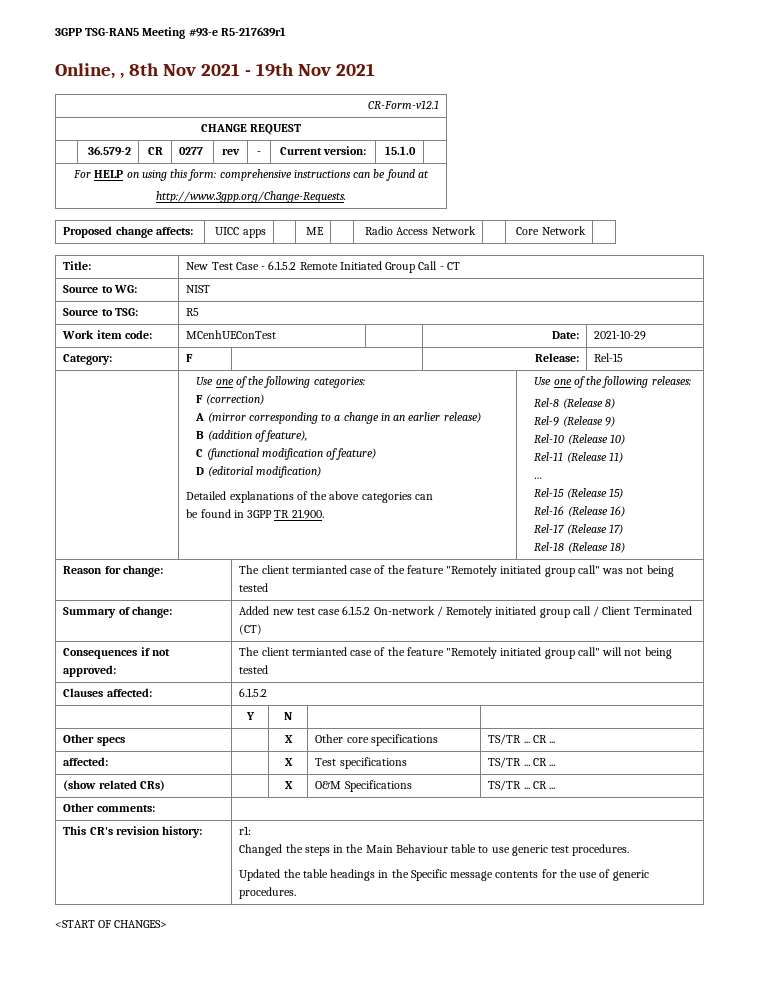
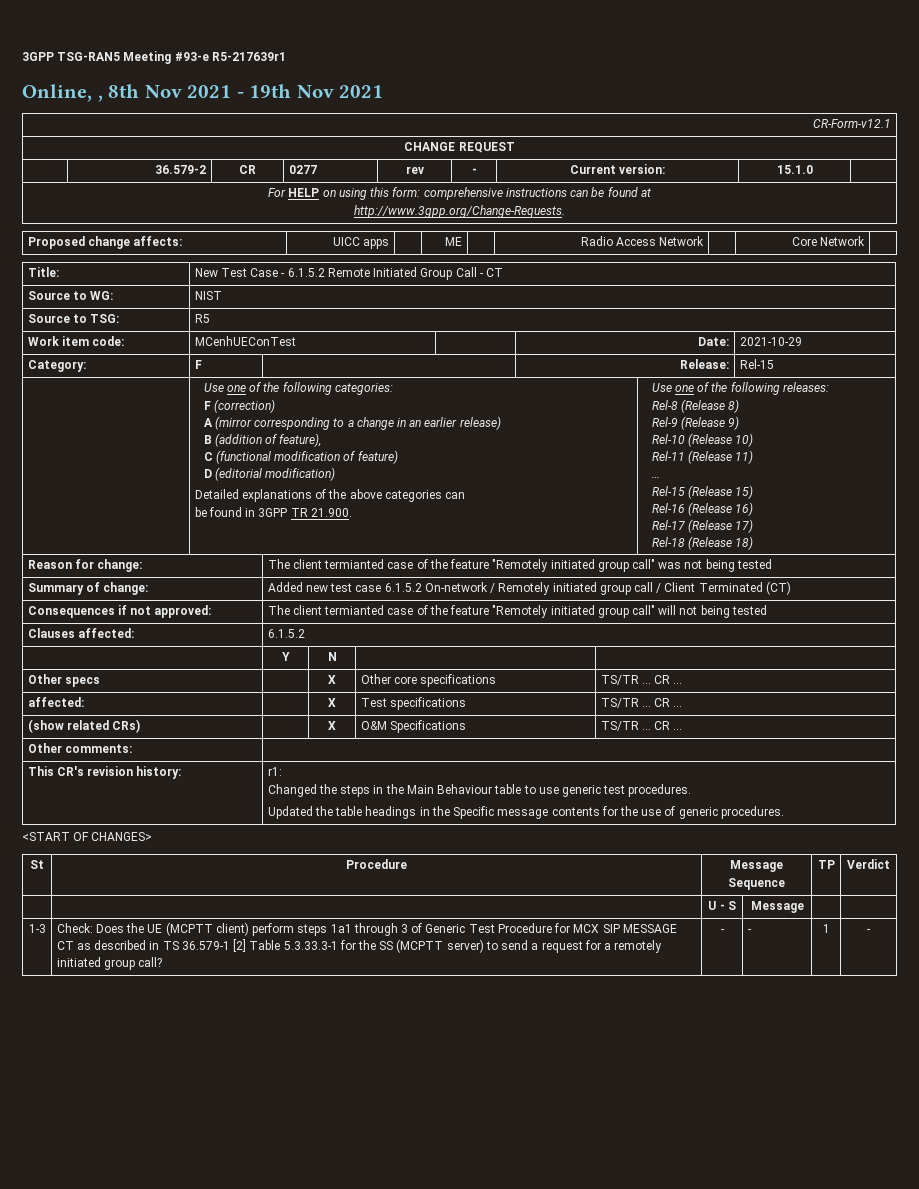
+ St | Procedure | Message Sequence | TP | Verdict
+ | | U - S | Message | |
+ 1-3 | Check: Does the UE (MCPTT client) perform steps 1a1 through 3 of Generic Test Procedure for MCX SIP MESSAGE CT as described in TS 36.579-1 [2] Table 5.3.33.3-1 for the SS (MCPTT server) to send a request for a remotely initiated group call? | - | - | 1 | -

